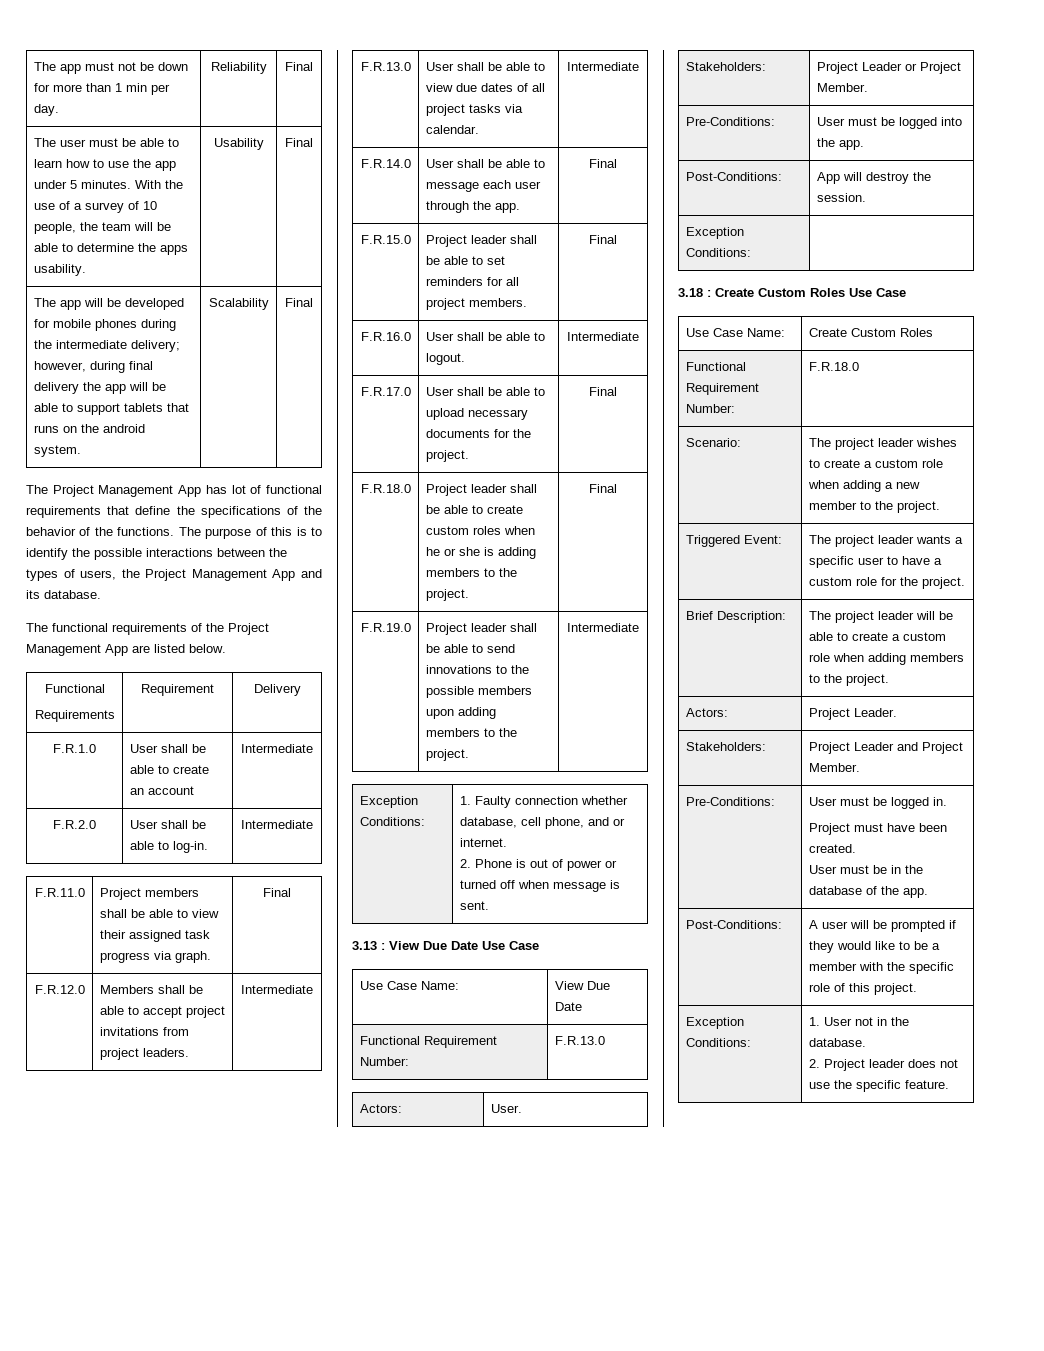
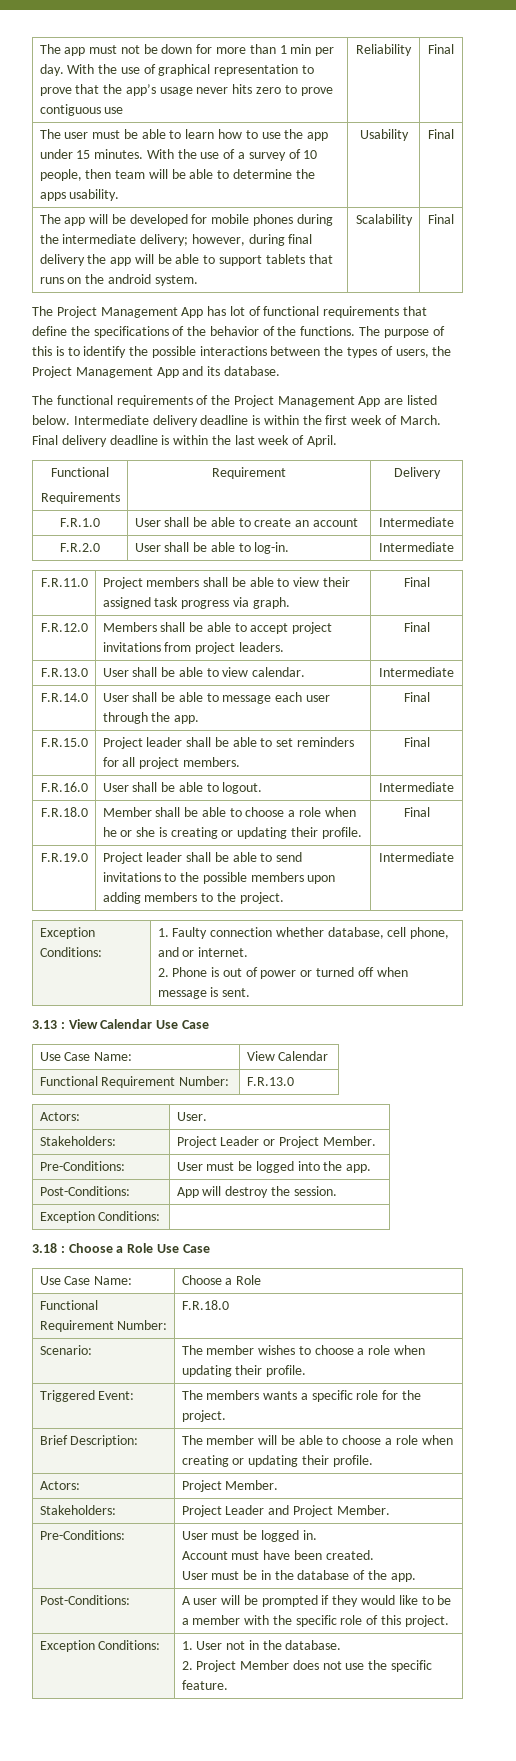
- The app must not be down for more than 1 min per day. | Reliability | Final
+ The app must not be down for more than 1 min per day. With the use of graphical representation to prove that the app’s usage never hits zero to prove contiguous use | Reliability | Final
- The user must be able to learn how to use the app under 5 minutes. With the use of a survey of 10 people, the team will be able to determine the apps usability. | Usability | Final
+ The user must be able to learn how to use the app under 15 minutes. With the use of a survey of 10 people, then team will be able to determine the apps usability. | Usability | Final
+ Intermediate delivery deadline is within the first week of March. Final delivery deadline is within the last week of April.
- F.R.12.0 | Members shall be able to accept project invitations from project leaders. | Intermediate
+ F.R.12.0 | Members shall be able to accept project invitations from project leaders. | Final
- F.R.13.0 | User shall be able to view due dates of all project tasks via calendar. | Intermediate
+ F.R.13.0 | User shall be able to view calendar. | Intermediate
- F.R.17.0 | User shall be able to upload necessary documents for the project. | Final
- F.R.18.0 | Project leader shall be able to create custom roles when he or she is adding members to the project. | Final
+ F.R.18.0 | Member shall be able to choose a role when he or she is creating or updating their profile. | Final
- F.R.19.0 | Project leader shall be able to send innovations to the possible members upon adding members to the project. | Intermediate
+ F.R.19.0 | Project leader shall be able to send invitations to the possible members upon adding members to the project. | Intermediate
- 3.13 : View Due Date Use Case
+ 3.13 : View Calendar Use Case
- Use Case Name: | View Due Date
+ Use Case Name: | View Calendar
- 3.18 : Create Custom Roles Use Case
- Use Case Name: | Create Custom Roles
+ 3.18 : Choose a Role Use Case
+ Use Case Name: | Choose a Role
- Scenario: | The project leader wishes to create a custom role when adding a new member to the project.
+ Scenario: | The member wishes to choose a role when updating their profile.
- Triggered Event: | The project leader wants a specific user to have a custom role for the project.
+ Triggered Event: | The members wants a specific role for the project.
- Brief Description: | The project leader will be able to create a custom role when adding members to the project.
+ Brief Description: | The member will be able to choose a role when creating or updating their profile.
- Actors: | Project Leader.
+ Actors: | Project Member.
  Pre-Conditions: | User must be logged in.
- Project must have been created.
+ Account must have been created.
  Exception Conditions: | 1. User not in the database.
- 2. Project leader does not use the specific feature.
+ 2. Project Member does not use the specific feature.

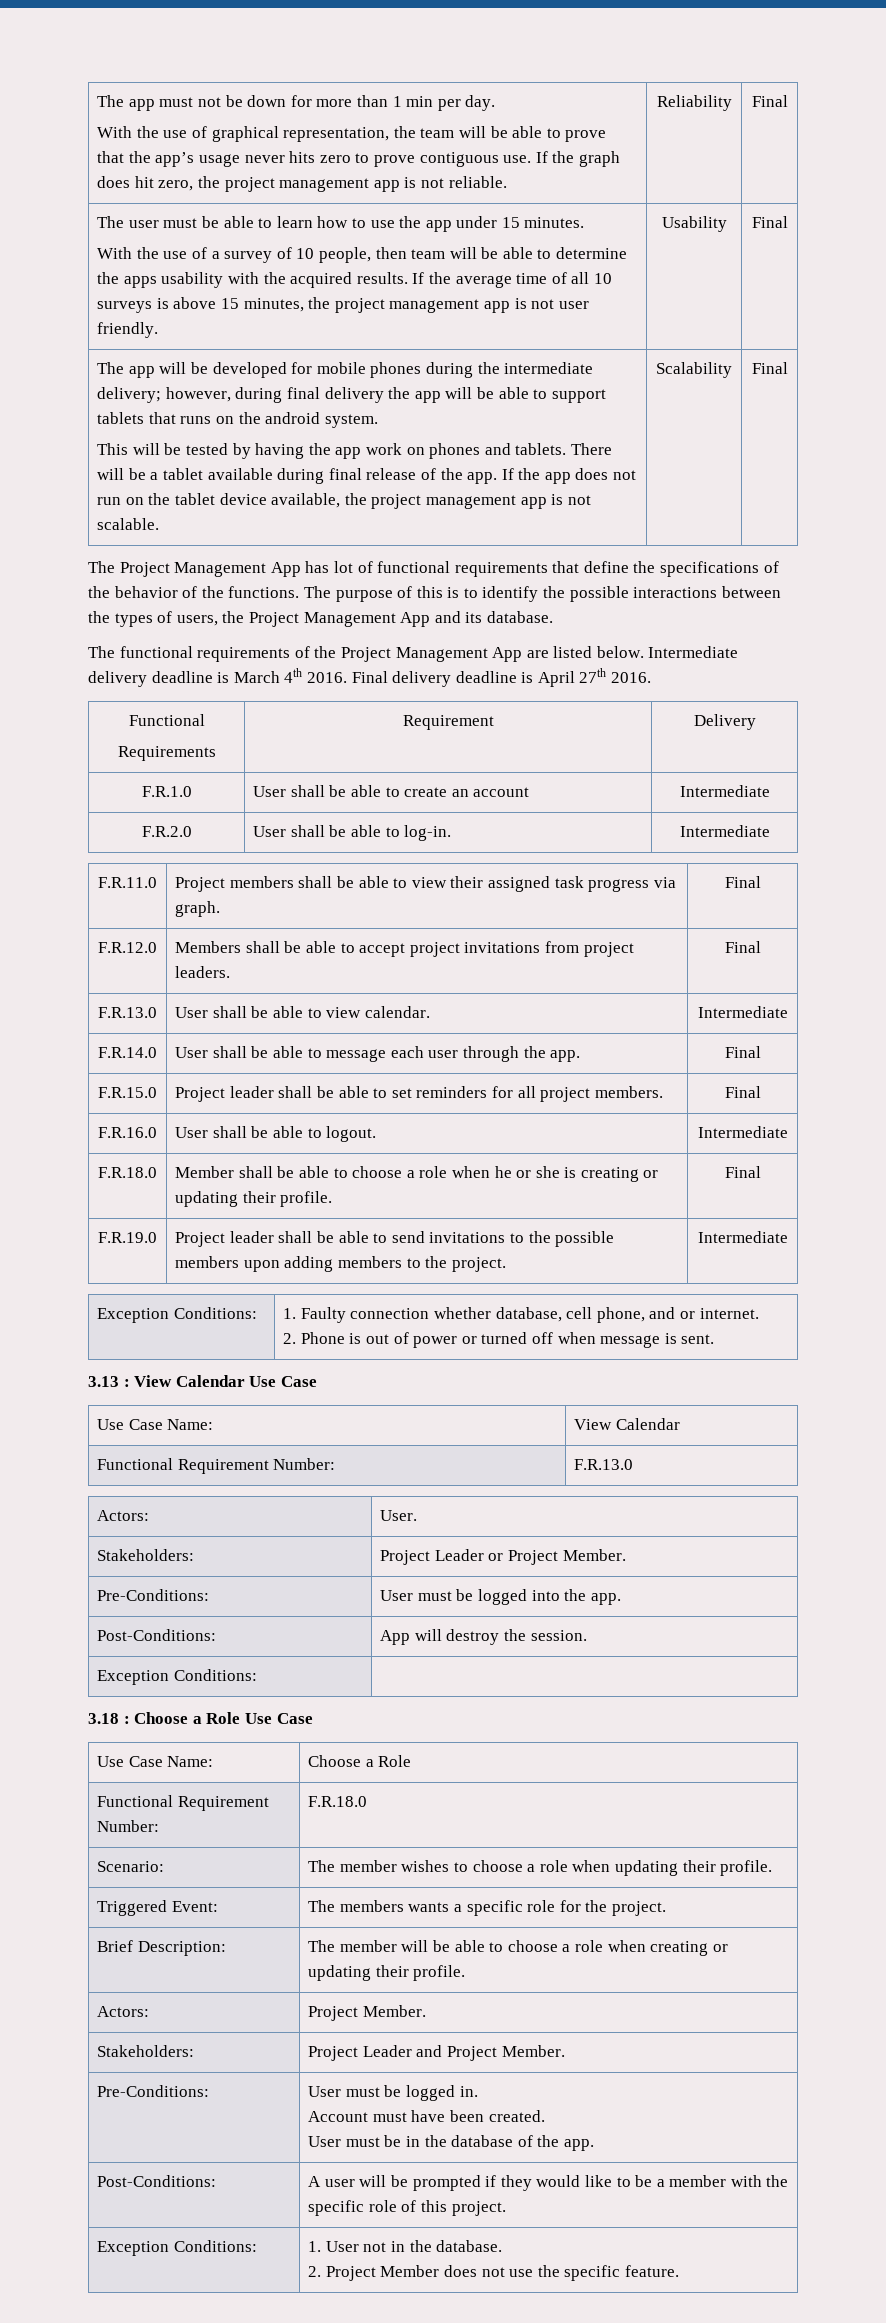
- The app must not be down for more than 1 min per day. With the use of graphical representation to prove that the app’s usage never hits zero to prove contiguous use
+ The app must not be down for more than 1 min per day.
+ With the use of graphical representation, the team will be able to prove that the app’s usage never hits zero to prove contiguous use. If the graph does hit zero, the project management app is not reliable.
- The user must be able to learn how to use the app under 15 minutes. With the use of a survey of 10 people, then team will be able to determine the apps usability.
+ The user must be able to learn how to use the app under 15 minutes.
+ With the use of a survey of 10 people, then team will be able to determine the apps usability with the acquired results. If the average time of all 10 surveys is above 15 minutes, the project management app is not user friendly.
+ This will be tested by having the app work on phones and tablets. There will be a tablet available during final release of the app. If the app does not run on the tablet device available, the project management app is not scalable.
- Intermediate delivery deadline is within the first week of March. Final delivery deadline is within the last week of April.
+ Intermediate delivery deadline is March 4th 2016. Final delivery deadline is April 27th 2016.

